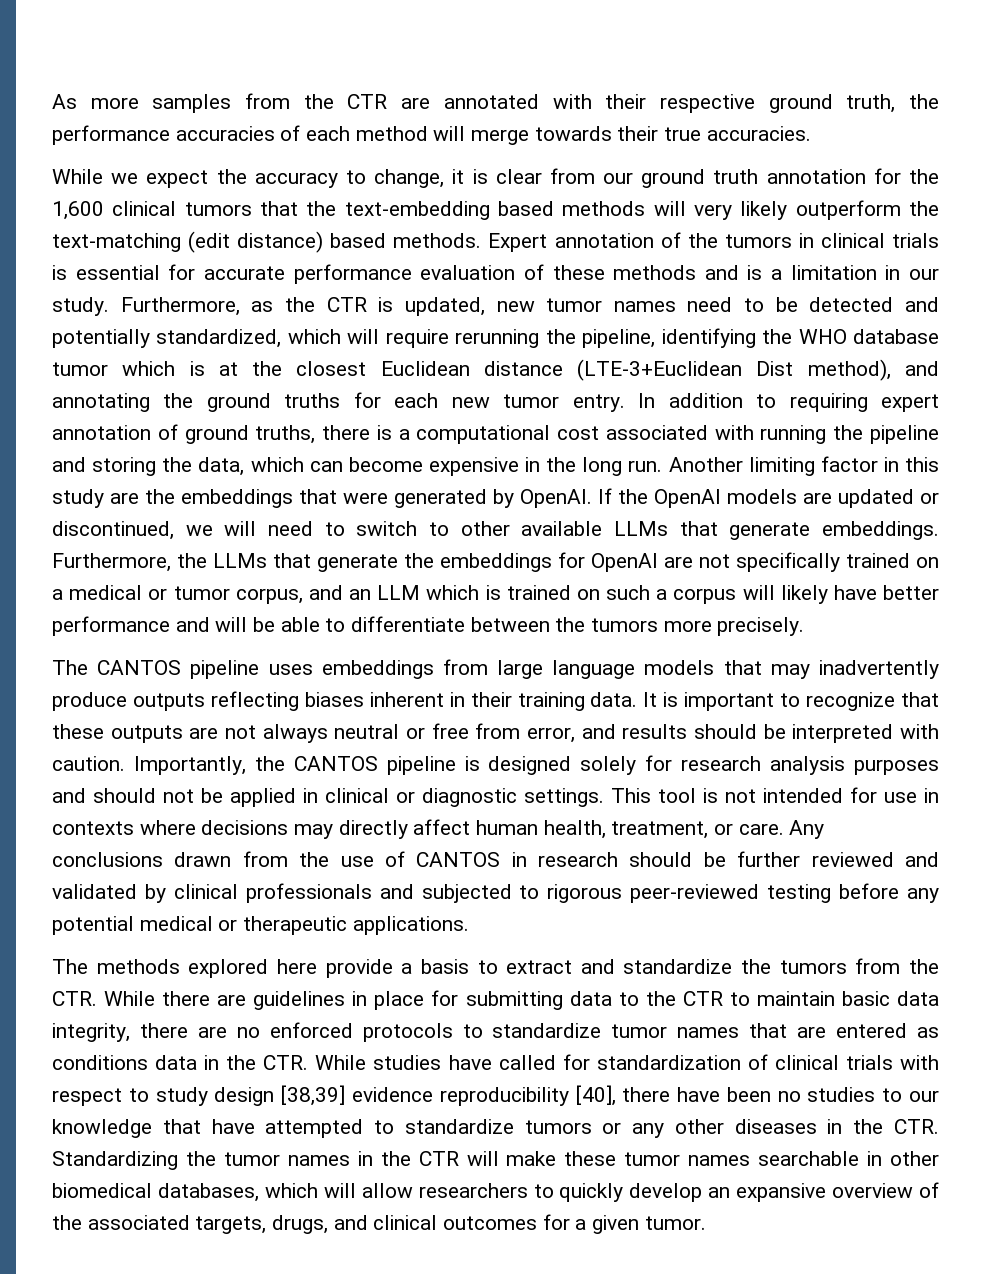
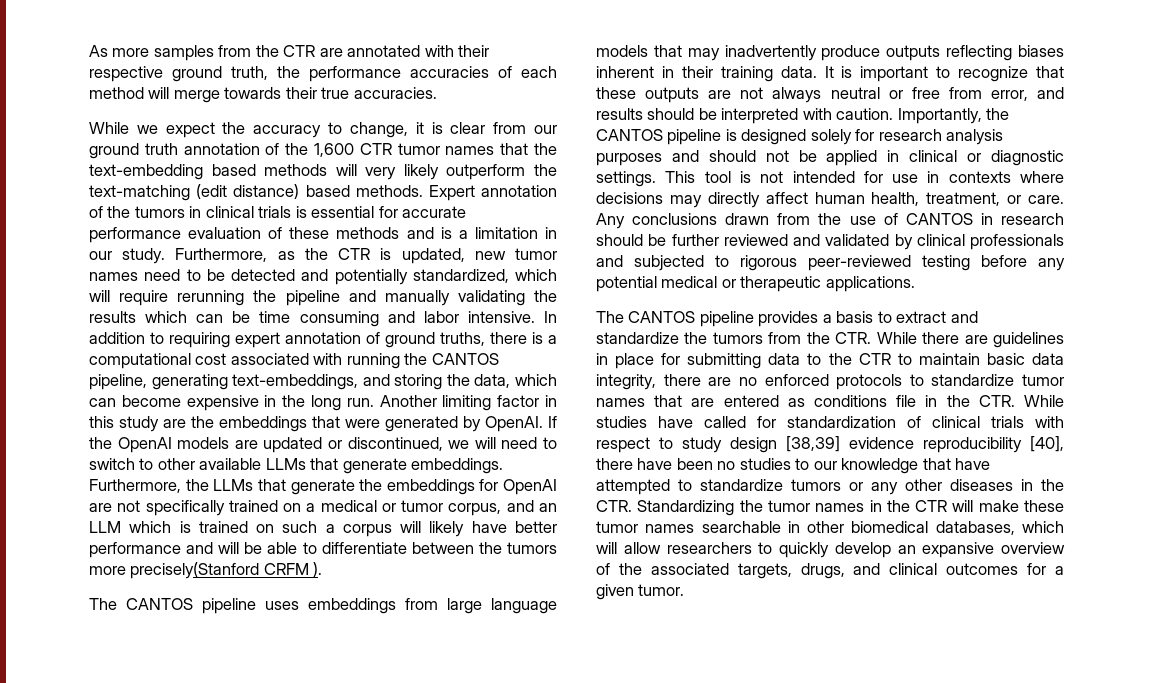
- While we expect the accuracy to change, it is clear from our ground truth annotation for the 1,600 clinical tumors that the text-embedding based methods will very likely outperform the text-matching (edit distance) based methods.
+ While we expect the accuracy to change, it is clear from our ground truth annotation of the 1,600 CTR tumor names that the text-embedding based methods will very likely outperform the text-matching (edit distance) based methods.
- Furthermore, as the CTR is updated, new tumor names need to be detected and potentially standardized, which will require rerunning the pipeline, identifying the WHO database tumor which is at the closest Euclidean distance (LTE-3+Euclidean Dist method), and annotating the ground truths for each new tumor entry.
+ Furthermore, as the CTR is updated, new tumor names need to be detected and potentially standardized, which will require rerunning the pipeline and manually validating the results which can be time consuming and labor intensive.
- In addition to requiring expert annotation of ground truths, there is a computational cost associated with running the pipeline and storing the data, which can become expensive in the long run.
+ In addition to requiring expert annotation of ground truths, there is a computational cost associated with running the CANTOS pipeline, generating text-embeddings, and storing the data, which can become expensive in the long run.
- Furthermore, the LLMs that generate the embeddings for OpenAI are not specifically trained on a medical or tumor corpus, and an LLM which is trained on such a corpus will likely have better performance and will be able to differentiate between the tumors more precisely.
+ Furthermore, the LLMs that generate the embeddings for OpenAI are not specifically trained on a medical or tumor corpus, and an LLM which is trained on such a corpus will likely have better performance and will be able to differentiate between the tumors more precisely(Stanford CRFM ).
- The methods explored here provide a basis to extract and standardize the tumors from the CTR. While there are guidelines in place for submitting data to the CTR to maintain basic data integrity, there are no enforced protocols to standardize tumor names that are entered as conditions data in the CTR. While studies have called for standardization of clinical trials with respect to study design [38,39] evidence reproducibility [40], there have been no studies to our knowledge that have attempted to standardize tumors or any other diseases in the CTR. Standardizing the tumor names in the CTR will make these tumor names searchable in other biomedical databases, which will allow researchers to quickly develop an expansive overview of the associated targets, drugs, and clinical outcomes for a given tumor.
+ The CANTOS pipeline provides a basis to extract and standardize the tumors from the CTR. While there are guidelines in place for submitting data to the CTR to maintain basic data integrity, there are no enforced protocols to standardize tumor names that are entered as conditions file in the CTR. While studies have called for standardization of clinical trials with respect to study design [38,39] evidence reproducibility [40], there have been no studies to our knowledge that have attempted to standardize tumors or any other diseases in the CTR. Standardizing the tumor names in the CTR will make these tumor names searchable in other biomedical databases, which will allow researchers to quickly develop an expansive overview of the associated targets, drugs, and clinical outcomes for a given tumor.

